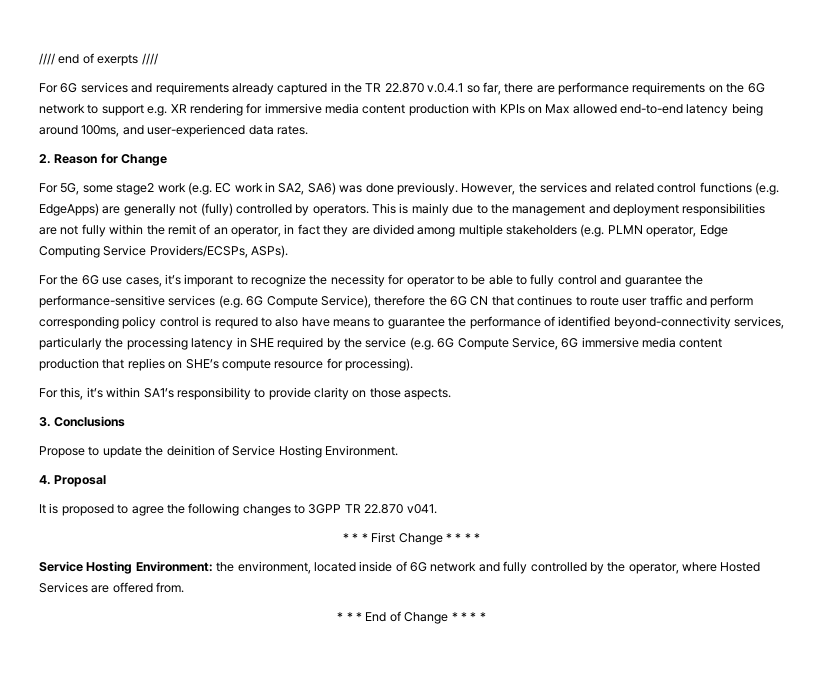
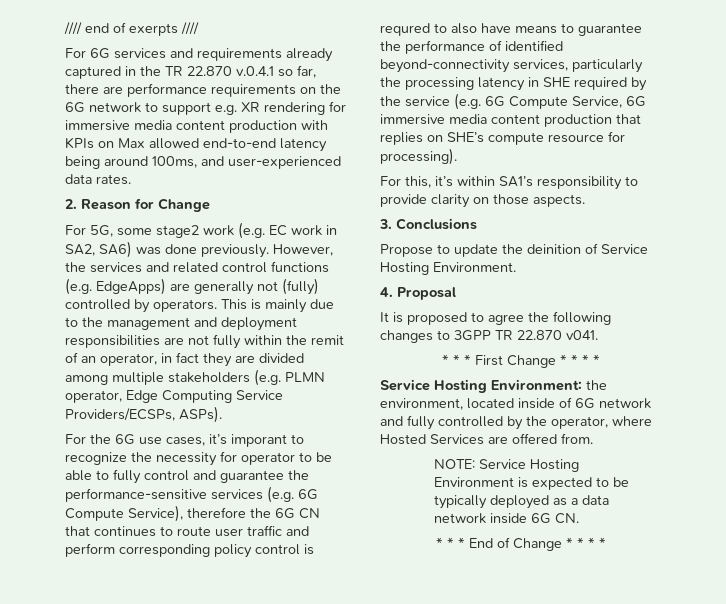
+ NOTE: Service Hosting Environment is expected to be typically deployed as a data network inside 6G CN.

